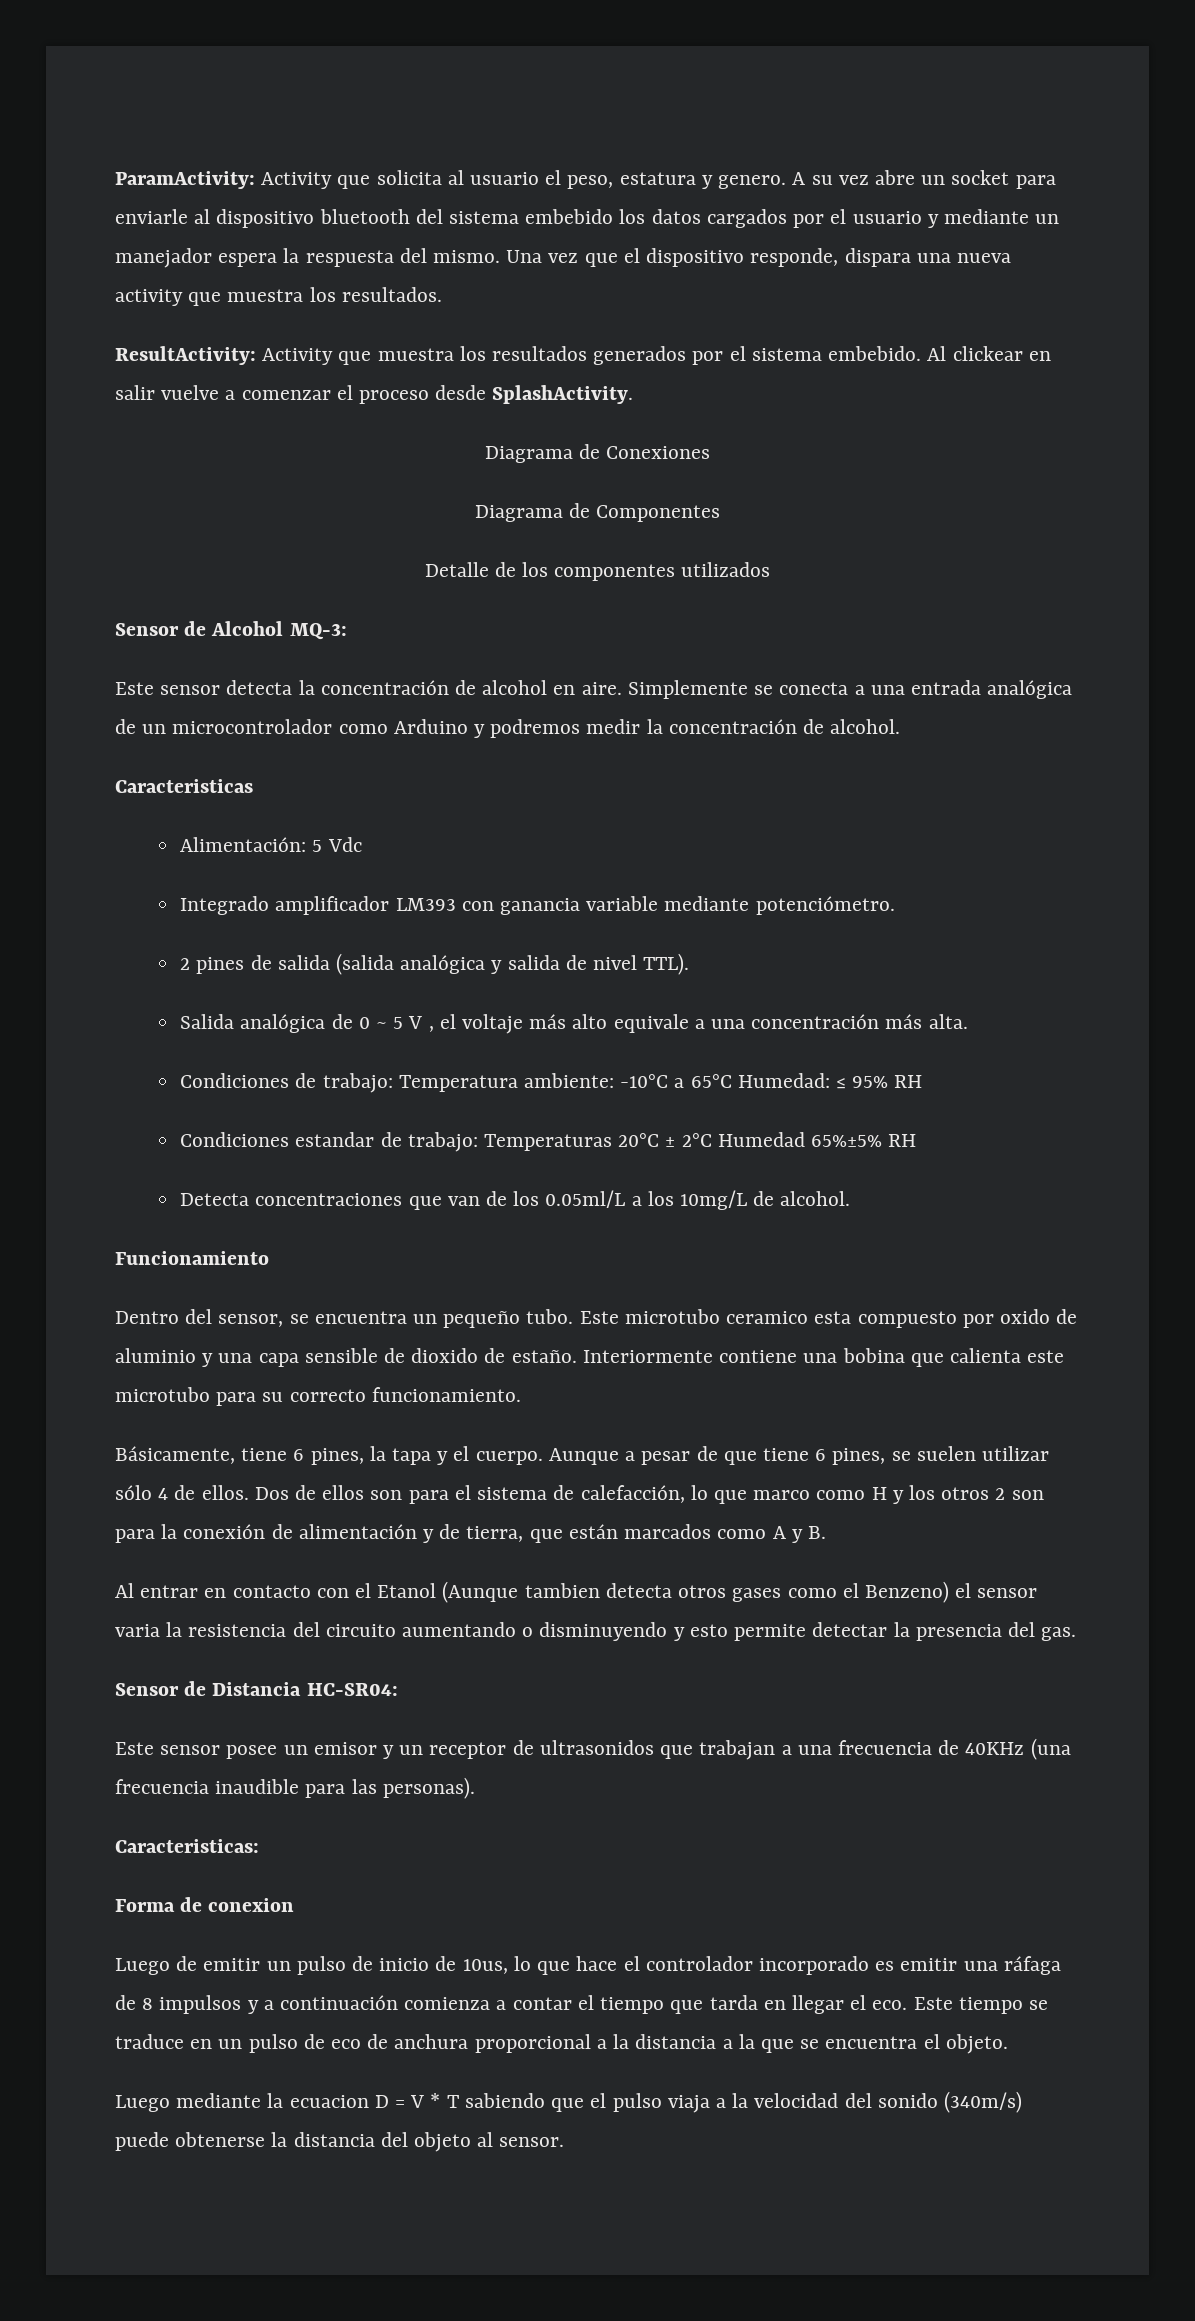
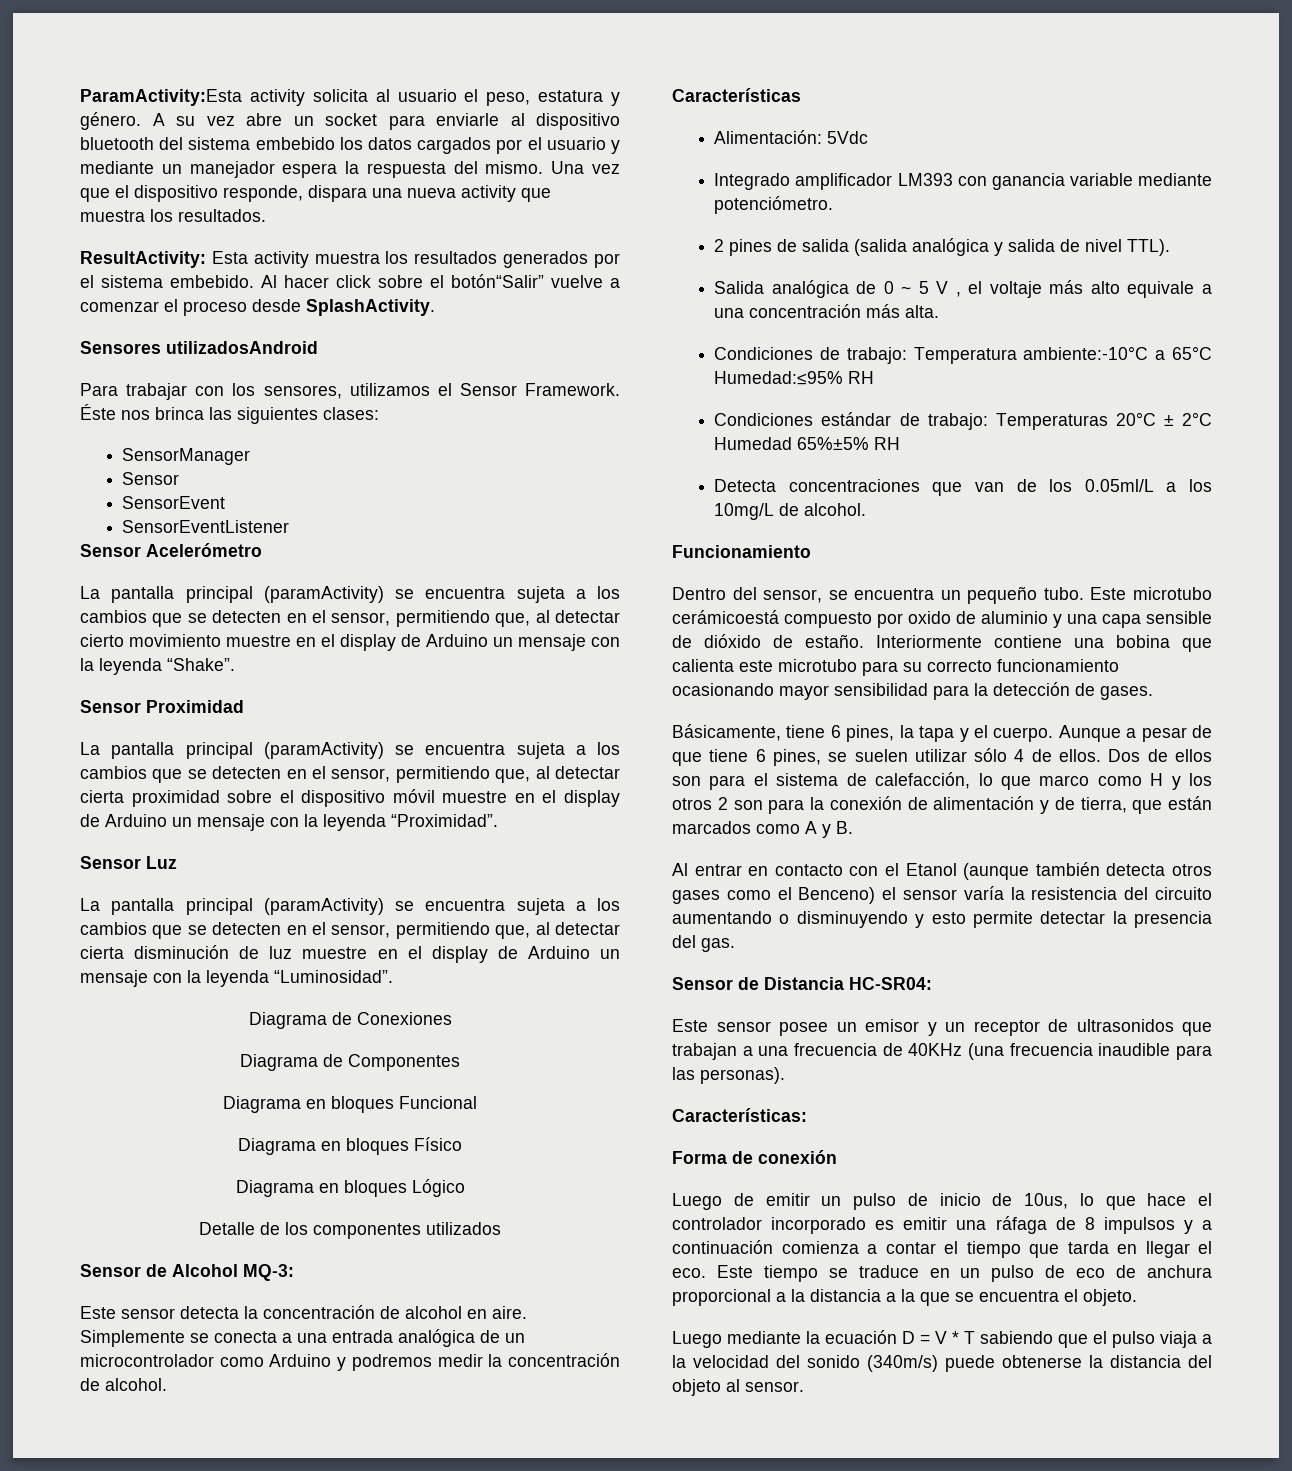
- ParamActivity: Activity que solicita al usuario el peso, estatura y genero.
+ ParamActivity:Esta activity solicita al usuario el peso, estatura y género.
- ResultActivity: Activity que muestra los resultados generados por el sistema embebido.
+ ResultActivity: Esta activity muestra los resultados generados por el sistema embebido.
- Al clickear en salir vuelve a comenzar el proceso desde SplashActivity.
+ Al hacer click sobre el botón“Salir” vuelve a comenzar el proceso desde SplashActivity.
+ Sensores utilizadosAndroid
+ Para trabajar con los sensores, utilizamos el Sensor Framework. Éste nos brinca las siguientes clases:
+ SensorManager
+ Sensor
+ SensorEvent
+ SensorEventListener
+ Sensor Acelerómetro
+ La pantalla principal (paramActivity) se encuentra sujeta a los cambios que se detecten en el sensor, permitiendo que, al detectar cierto movimiento muestre en el display de Arduino un mensaje con la leyenda “Shake”.
+ Sensor Proximidad
+ La pantalla principal (paramActivity) se encuentra sujeta a los cambios que se detecten en el sensor, permitiendo que, al detectar cierta proximidad sobre el dispositivo móvil muestre en el display de Arduino un mensaje con la leyenda “Proximidad”.
+ Sensor Luz
+ La pantalla principal (paramActivity) se encuentra sujeta a los cambios que se detecten en el sensor, permitiendo que, al detectar cierta disminución de luz muestre en el display de Arduino un mensaje con la leyenda “Luminosidad”.
+ Diagrama en bloques Funcional
+ Diagrama en bloques Físico
+ Diagrama en bloques Lógico
- Caracteristicas
+ Características
- Alimentación: 5 Vdc
+ Alimentación: 5Vdc
- Condiciones de trabajo: Temperatura ambiente: -10°C a 65°C Humedad: ≤ 95% RH
+ Condiciones de trabajo: Temperatura ambiente:-10°C a 65°C Humedad:≤95% RH
- Condiciones estandar de trabajo: Temperaturas 20°C ± 2°C Humedad 65%±5% RH
+ Condiciones estándar de trabajo: Temperaturas 20°C ± 2°C Humedad 65%±5% RH
- Este microtubo ceramico esta compuesto por oxido de aluminio y una capa sensible de dioxido de estaño.
+ Este microtubo cerámicoestá compuesto por oxido de aluminio y una capa sensible de dióxido de estaño.
- Interiormente contiene una bobina que calienta este microtubo para su correcto funcionamiento.
+ Interiormente contiene una bobina que calienta este microtubo para su correcto funcionamiento ocasionando mayor sensibilidad para la detección de gases.
- Al entrar en contacto con el Etanol (Aunque tambien detecta otros gases como el Benzeno) el sensor varia la resistencia del circuito aumentando o disminuyendo y esto permite detectar la presencia del gas.
+ Al entrar en contacto con el Etanol (aunque también detecta otros gases como el Benceno) el sensor varía la resistencia del circuito aumentando o disminuyendo y esto permite detectar la presencia del gas.
- Caracteristicas:
+ Características:
- Forma de conexion
+ Forma de conexión
- Luego mediante la ecuacion D = V * T sabiendo que el pulso viaja a la velocidad del sonido (340m/s) puede obtenerse la distancia del objeto al sensor.
+ Luego mediante la ecuación D = V * T sabiendo que el pulso viaja a la velocidad del sonido (340m/s) puede obtenerse la distancia del objeto al sensor.

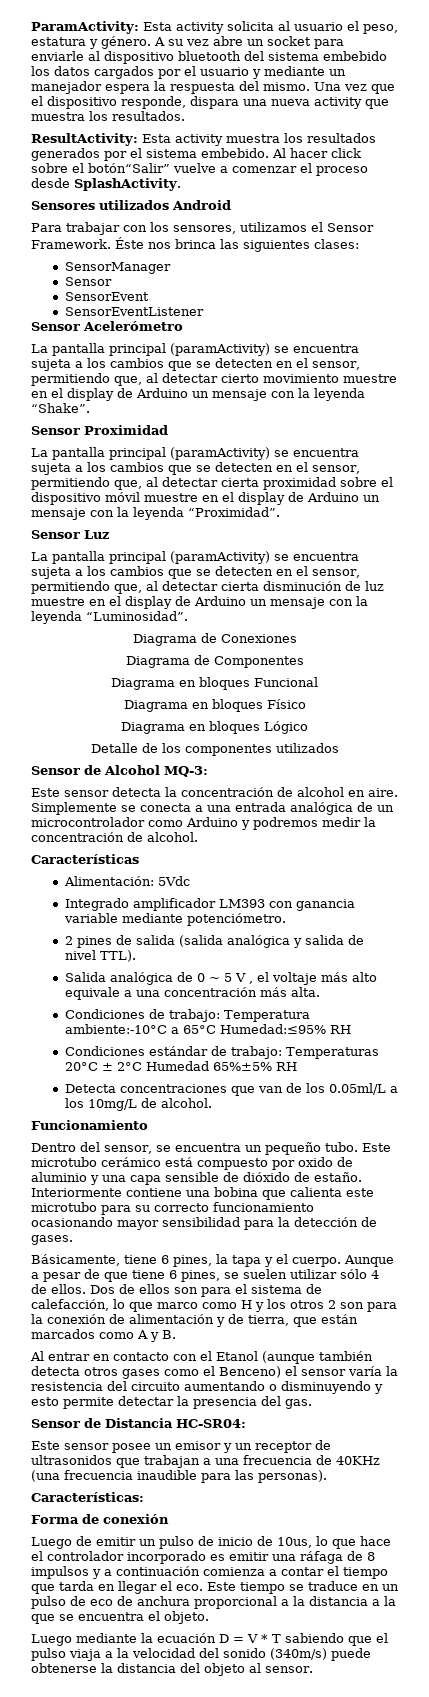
- ParamActivity:Esta activity solicita al usuario el peso, estatura y género.
+ ParamActivity: Esta activity solicita al usuario el peso, estatura y género.
- Sensores utilizadosAndroid
+ Sensores utilizados Android
- Este microtubo cerámicoestá compuesto por oxido de aluminio y una capa sensible de dióxido de estaño.
+ Este microtubo cerámico está compuesto por oxido de aluminio y una capa sensible de dióxido de estaño.

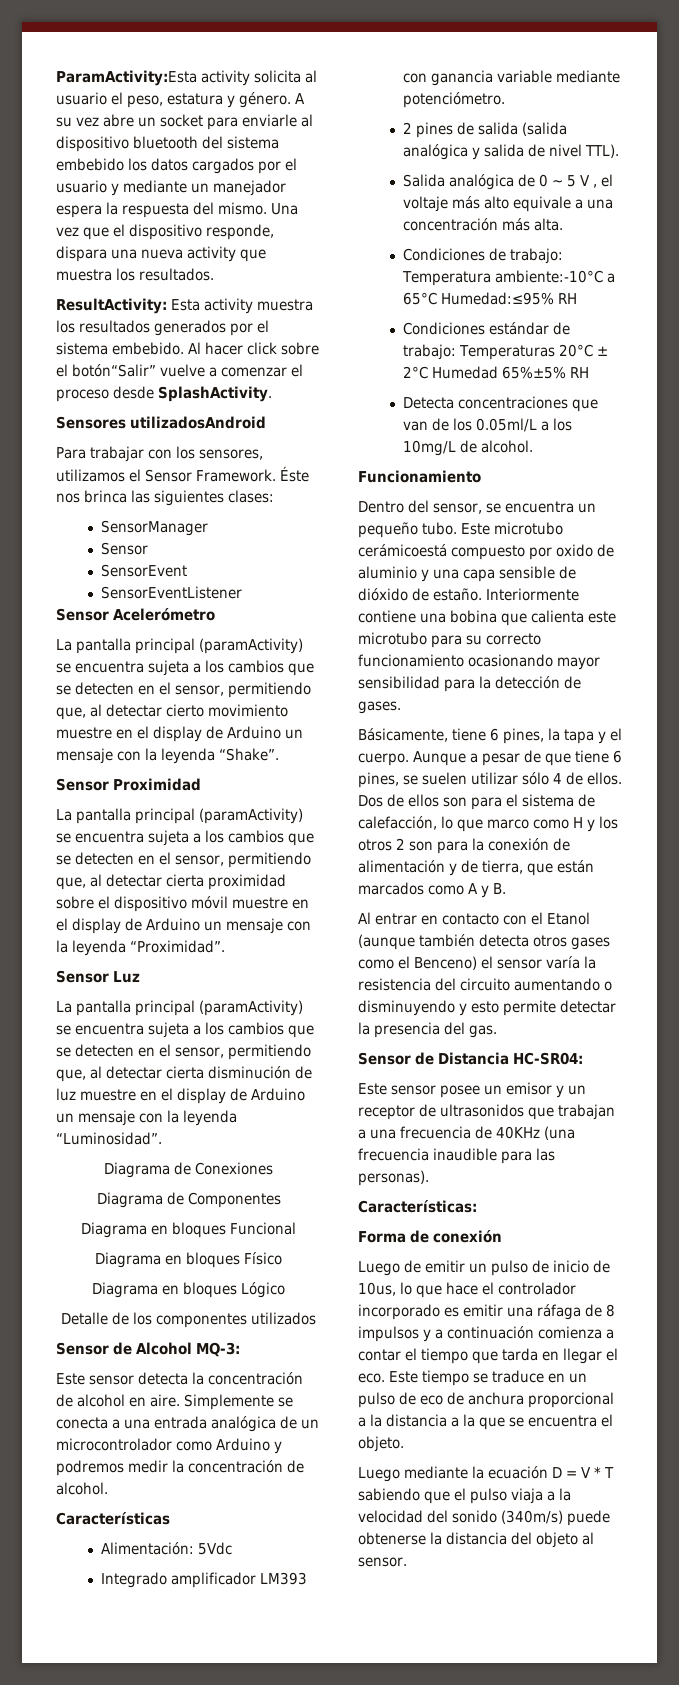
- ParamActivity: Esta activity solicita al usuario el peso, estatura y género.
+ ParamActivity:Esta activity solicita al usuario el peso, estatura y género.
- Sensores utilizados Android
+ Sensores utilizadosAndroid
- Este microtubo cerámico está compuesto por oxido de aluminio y una capa sensible de dióxido de estaño.
+ Este microtubo cerámicoestá compuesto por oxido de aluminio y una capa sensible de dióxido de estaño.

